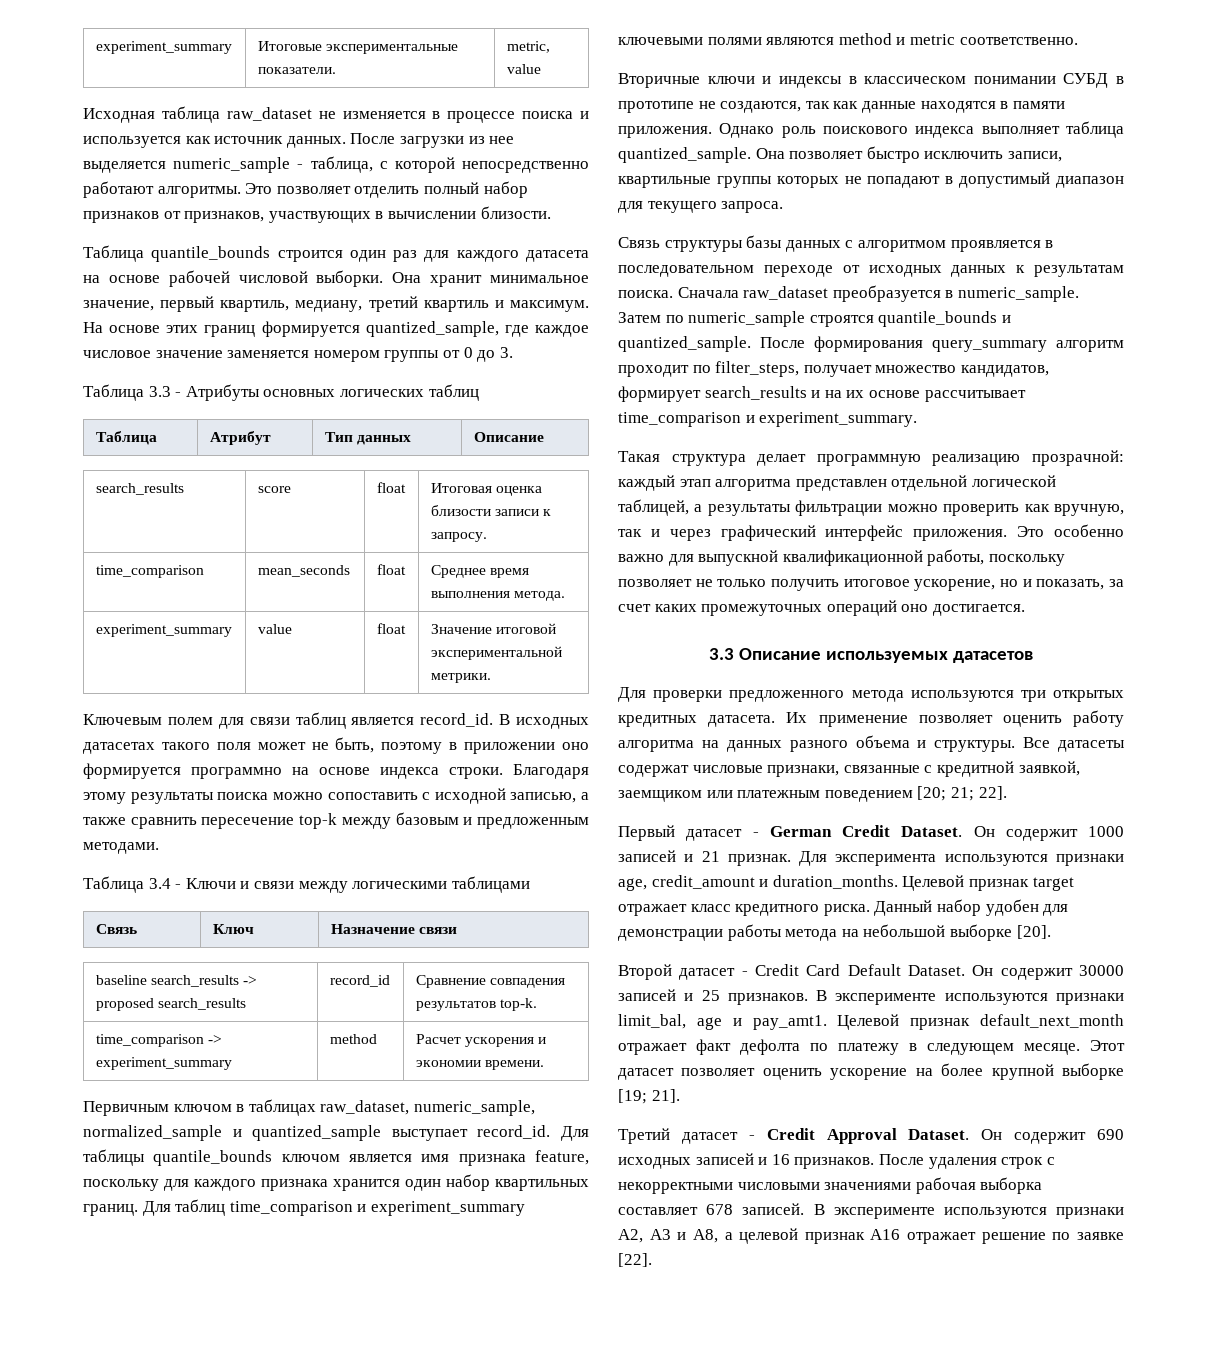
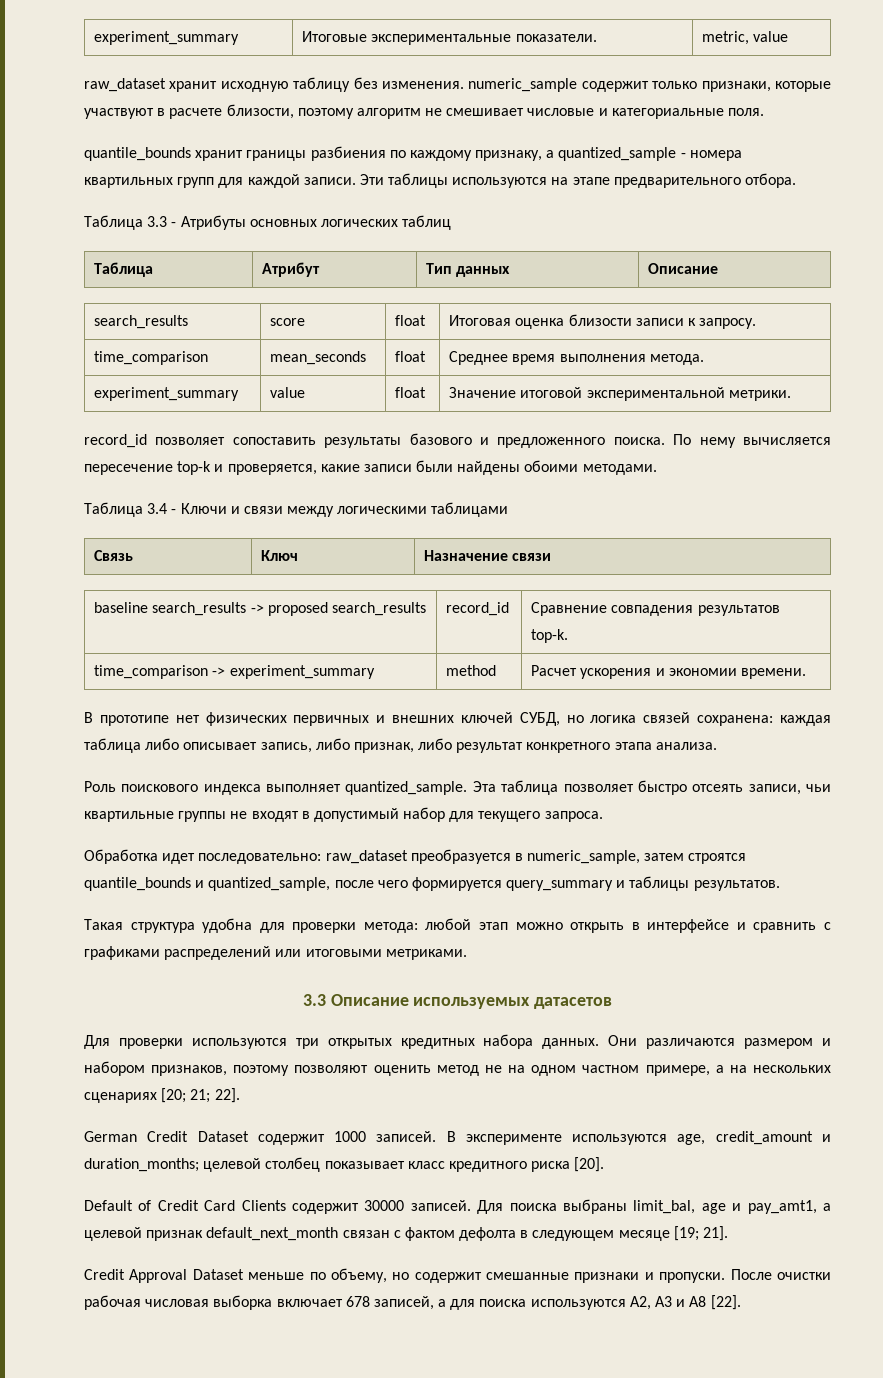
- Исходная таблица raw_dataset не изменяется в процессе поиска и используется как источник данных. После загрузки из нее выделяется numeric_sample - таблица, с которой непосредственно работают алгоритмы. Это позволяет отделить полный набор признаков от признаков, участвующих в вычислении близости.
- Таблица quantile_bounds строится один раз для каждого датасета на основе рабочей числовой выборки. Она хранит минимальное значение, первый квартиль, медиану, третий квартиль и максимум. На основе этих границ формируется quantized_sample, где каждое числовое значение заменяется номером группы от 0 до 3.
+ raw_dataset хранит исходную таблицу без изменения. numeric_sample содержит только признаки, которые участвуют в расчете близости, поэтому алгоритм не смешивает числовые и категориальные поля.
+ quantile_bounds хранит границы разбиения по каждому признаку, а quantized_sample - номера квартильных групп для каждой записи. Эти таблицы используются на этапе предварительного отбора.
- Ключевым полем для связи таблиц является record_id. В исходных датасетах такого поля может не быть, поэтому в приложении оно формируется программно на основе индекса строки. Благодаря этому результаты поиска можно сопоставить с исходной записью, а также сравнить пересечение top-k между базовым и предложенным методами.
+ record_id позволяет сопоставить результаты базового и предложенного поиска. По нему вычисляется пересечение top-k и проверяется, какие записи были найдены обоими методами.
- Первичным ключом в таблицах raw_dataset, numeric_sample, normalized_sample и quantized_sample выступает record_id. Для таблицы quantile_bounds ключом является имя признака feature, поскольку для каждого признака хранится один набор квартильных границ. Для таблиц time_comparison и experiment_summary ключевыми полями являются method и metric соответственно.
- Вторичные ключи и индексы в классическом понимании СУБД в прототипе не создаются, так как данные находятся в памяти приложения. Однако роль поискового индекса выполняет таблица quantized_sample. Она позволяет быстро исключить записи, квартильные группы которых не попадают в допустимый диапазон для текущего запроса.
+ В прототипе нет физических первичных и внешних ключей СУБД, но логика связей сохранена: каждая таблица либо описывает запись, либо признак, либо результат конкретного этапа анализа.
+ Роль поискового индекса выполняет quantized_sample. Эта таблица позволяет быстро отсеять записи, чьи квартильные группы не входят в допустимый набор для текущего запроса.
- Связь структуры базы данных с алгоритмом проявляется в последовательном переходе от исходных данных к результатам поиска. Сначала raw_dataset преобразуется в numeric_sample. Затем по numeric_sample строятся quantile_bounds и quantized_sample. После формирования query_summary алгоритм проходит по filter_steps, получает множество кандидатов, формирует search_results и на их основе рассчитывает time_comparison и experiment_summary.
- Такая структура делает программную реализацию прозрачной: каждый этап алгоритма представлен отдельной логической таблицей, а результаты фильтрации можно проверить как вручную, так и через графический интерфейс приложения. Это особенно важно для выпускной квалификационной работы, поскольку позволяет не только получить итоговое ускорение, но и показать, за счет каких промежуточных операций оно достигается.
+ Обработка идет последовательно: raw_dataset преобразуется в numeric_sample, затем строятся quantile_bounds и quantized_sample, после чего формируется query_summary и таблицы результатов.
+ Такая структура удобна для проверки метода: любой этап можно открыть в интерфейсе и сравнить с графиками распределений или итоговыми метриками.
- Для проверки предложенного метода используются три открытых кредитных датасета. Их применение позволяет оценить работу алгоритма на данных разного объема и структуры. Все датасеты содержат числовые признаки, связанные с кредитной заявкой, заемщиком или платежным поведением [20; 21; 22].
- Первый датасет - German Credit Dataset. Он содержит 1000 записей и 21 признак. Для эксперимента используются признаки age, credit_amount и duration_months. Целевой признак target отражает класс кредитного риска. Данный набор удобен для демонстрации работы метода на небольшой выборке [20].
- Второй датасет - Credit Card Default Dataset. Он содержит 30000 записей и 25 признаков. В эксперименте используются признаки limit_bal, age и pay_amt1. Целевой признак default_next_month отражает факт дефолта по платежу в следующем месяце. Этот датасет позволяет оценить ускорение на более крупной выборке [19; 21].
- Третий датасет - Credit Approval Dataset. Он содержит 690 исходных записей и 16 признаков. После удаления строк с некорректными числовыми значениями рабочая выборка составляет 678 записей. В эксперименте используются признаки A2, A3 и A8, а целевой признак A16 отражает решение по заявке [22].
+ Для проверки используются три открытых кредитных набора данных. Они различаются размером и набором признаков, поэтому позволяют оценить метод не на одном частном примере, а на нескольких сценариях [20; 21; 22].
+ German Credit Dataset содержит 1000 записей. В эксперименте используются age, credit_amount и duration_months; целевой столбец показывает класс кредитного риска [20].
+ Default of Credit Card Clients содержит 30000 записей. Для поиска выбраны limit_bal, age и pay_amt1, а целевой признак default_next_month связан с фактом дефолта в следующем месяце [19; 21].
+ Credit Approval Dataset меньше по объему, но содержит смешанные признаки и пропуски. После очистки рабочая числовая выборка включает 678 записей, а для поиска используются A2, A3 и A8 [22].

